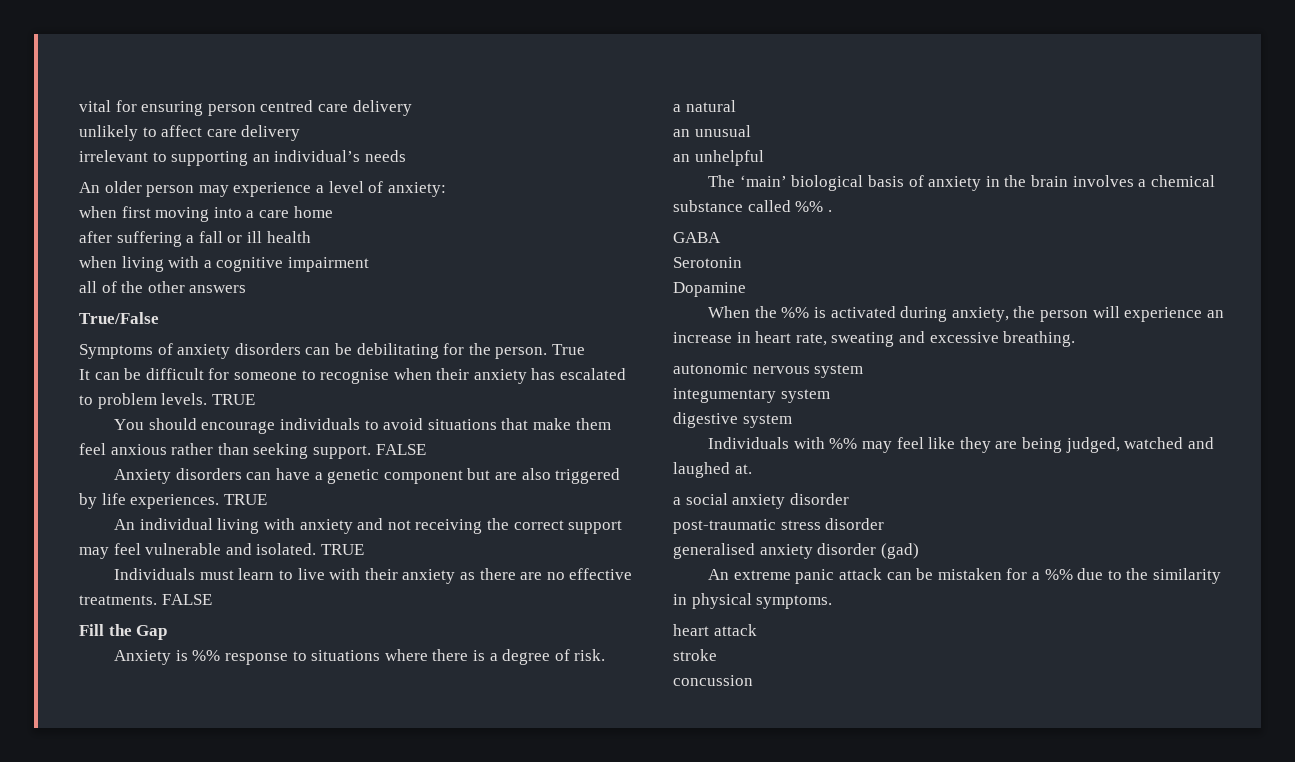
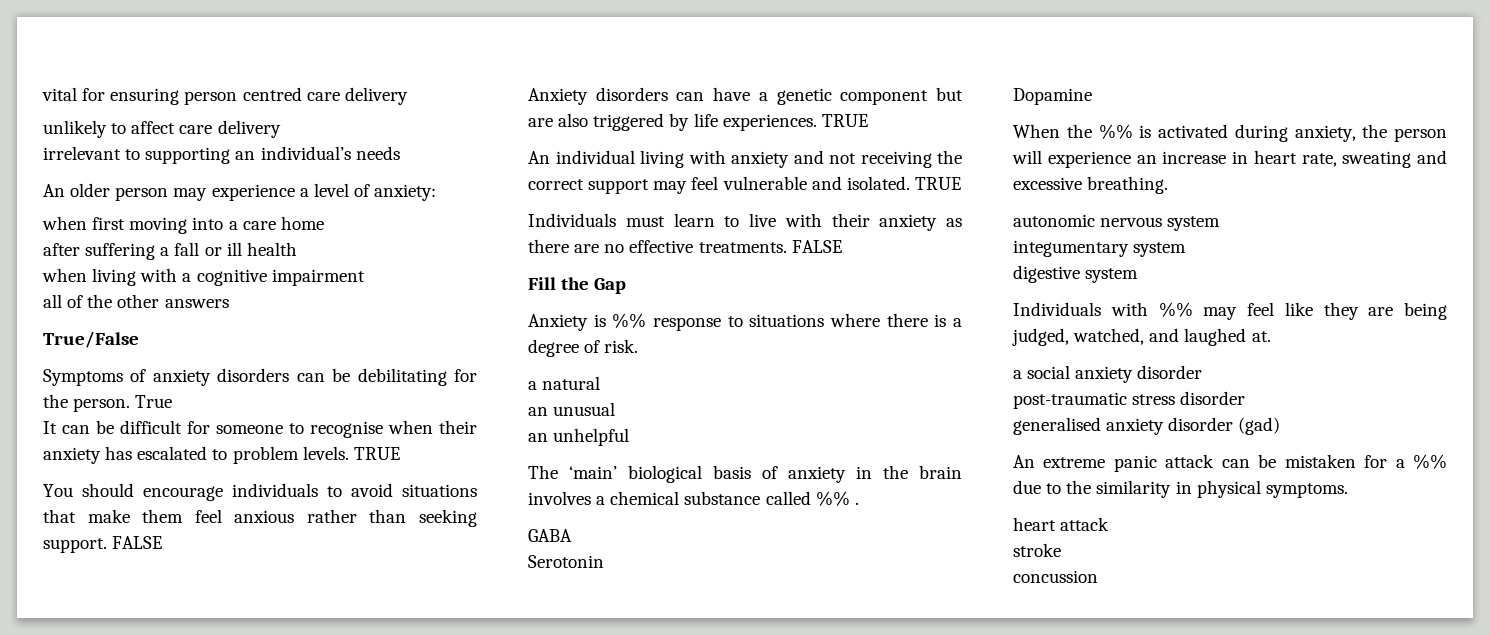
- Individuals with %% may feel like they are being judged, watched and laughed at.
+ Individuals with %% may feel like they are being judged, watched, and laughed at.

